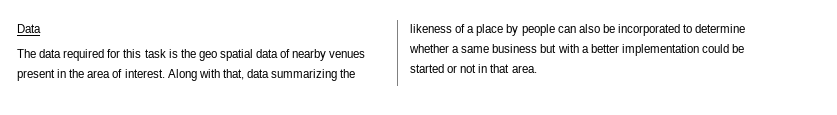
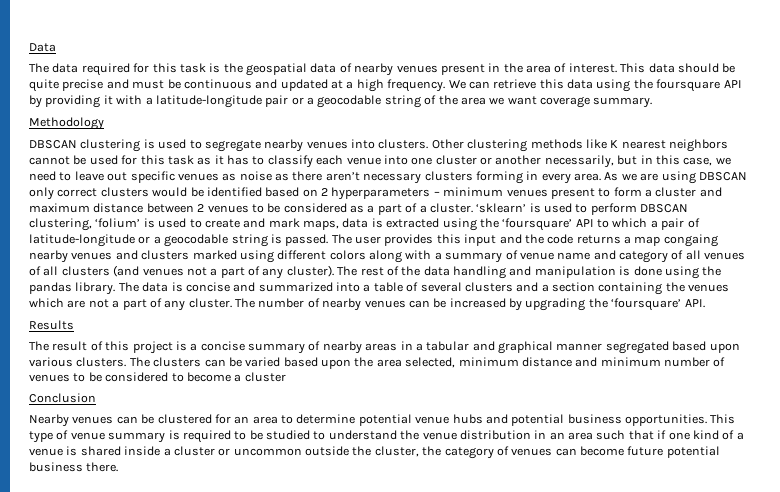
- The data required for this task is the geo spatial data of nearby venues present in the area of interest.
+ The data required for this task is the geospatial data of nearby venues present in the area of interest.
- Along with that, data summarizing the likeness of a place by people can also be incorporated to determine whether a same business but with a better implementation could be started or not in that area.
+ This data should be quite precise and must be continuous and updated at a high frequency. We can retrieve this data using the foursquare API by providing it with a latitude-longitude pair or a geocodable string of the area we want coverage summary.
+ Methodology
+ DBSCAN clustering is used to segregate nearby venues into clusters. Other clustering methods like K nearest neighbors cannot be used for this task as it has to classify each venue into one cluster or another necessarily, but in this case, we need to leave out specific venues as noise as there aren’t necessary clusters forming in every area. As we are using DBSCAN only correct clusters would be identified based on 2 hyperparameters – minimum venues present to form a cluster and maximum distance between 2 venues to be considered as a part of a cluster. ‘sklearn’ is used to perform DBSCAN clustering, ‘folium’ is used to create and mark maps, data is extracted using the ‘foursquare’ API to which a pair of latitude-longitude or a geocodable string is passed. The user provides this input and the code returns a map congaing nearby venues and clusters marked using different colors along with a summary of venue name and category of all venues of all clusters (and venues not a part of any cluster). The rest of the data handling and manipulation is done using the pandas library. The data is concise and summarized into a table of several clusters and a section containing the venues which are not a part of any cluster. The number of nearby venues can be increased by upgrading the ‘foursquare’ API.
+ Results
+ The result of this project is a concise summary of nearby areas in a tabular and graphical manner segregated based upon various clusters. The clusters can be varied based upon the area selected, minimum distance and minimum number of venues to be considered to become a cluster
+ Conclusion
+ Nearby venues can be clustered for an area to determine potential venue hubs and potential business opportunities. This type of venue summary is required to be studied to understand the venue distribution in an area such that if one kind of a venue is shared inside a cluster or uncommon outside the cluster, the category of venues can become future potential business there.

